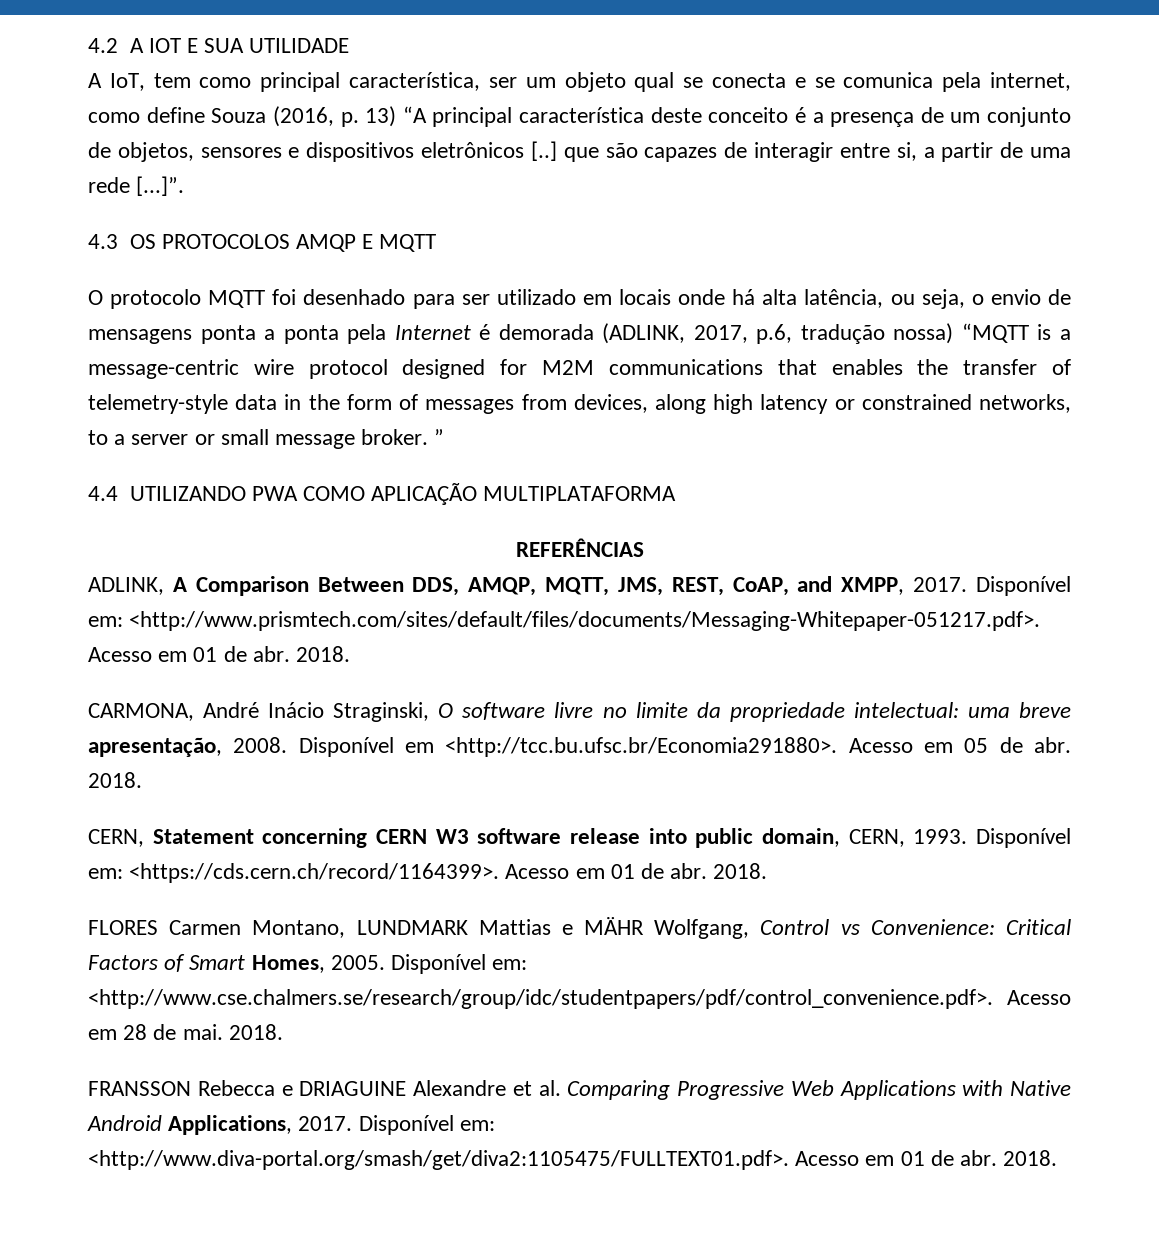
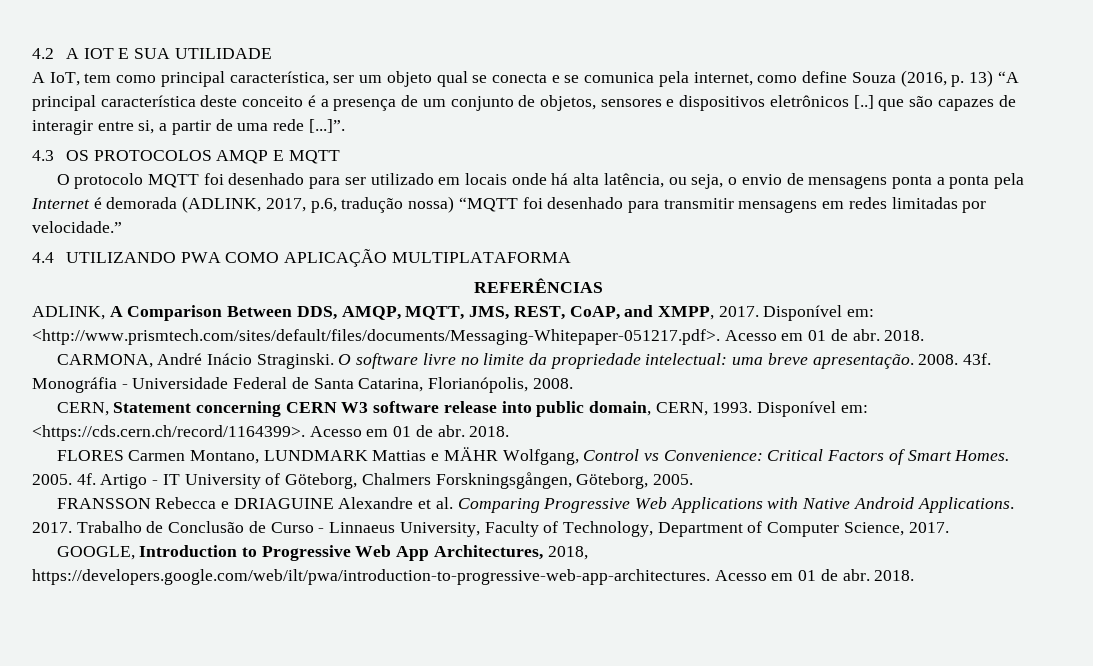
- O protocolo MQTT foi desenhado para ser utilizado em locais onde há alta latência, ou seja, o envio de mensagens ponta a ponta pela Internet é demorada (ADLINK, 2017, p.6, tradução nossa) “MQTT is a message-centric wire protocol designed for M2M communications that enables the transfer of telemetry-style data in the form of messages from devices, along high latency or constrained networks, to a server or small message broker. ”
+ O protocolo MQTT foi desenhado para ser utilizado em locais onde há alta latência, ou seja, o envio de mensagens ponta a ponta pela Internet é demorada (ADLINK, 2017, p.6, tradução nossa) “MQTT foi desenhado para transmitir mensagens em redes limitadas por velocidade.”
- CARMONA, André Inácio Straginski, O software livre no limite da propriedade intelectual: uma breve apresentação, 2008. Disponível em <http://tcc.bu.ufsc.br/Economia291880>. Acesso em 05 de abr. 2018.
+ CARMONA, André Inácio Straginski. O software livre no limite da propriedade intelectual: uma breve apresentação. 2008. 43f. Monográfia - Universidade Federal de Santa Catarina, Florianópolis, 2008.
- FLORES Carmen Montano, LUNDMARK Mattias e MÄHR Wolfgang, Control vs Convenience: Critical Factors of Smart Homes, 2005. Disponível em: <http://www.cse.chalmers.se/research/group/idc/studentpapers/pdf/control_convenience.pdf>. Acesso em 28 de mai. 2018.
+ FLORES Carmen Montano, LUNDMARK Mattias e MÄHR Wolfgang, Control vs Convenience: Critical Factors of Smart Homes. 2005. 4f. Artigo - IT University of Göteborg, Chalmers Forskningsgången, Göteborg, 2005.
- FRANSSON Rebecca e DRIAGUINE Alexandre et al. Comparing Progressive Web Applications with Native Android Applications, 2017. Disponível em: <http://www.diva-portal.org/smash/get/diva2:1105475/FULLTEXT01.pdf>. Acesso em 01 de abr.
+ FRANSSON Rebecca e DRIAGUINE Alexandre et al. Comparing Progressive Web Applications with Native Android Applications. 2017. Trabalho de Conclusão de Curso - Linnaeus University, Faculty of Technology, Department of Computer Science, 2017.
+ GOOGLE, Introduction to Progressive Web App Architectures, 2018, https://developers.google.com/web/ilt/pwa/introduction-to-progressive-web-app-architectures. Acesso em 01 de abr.

